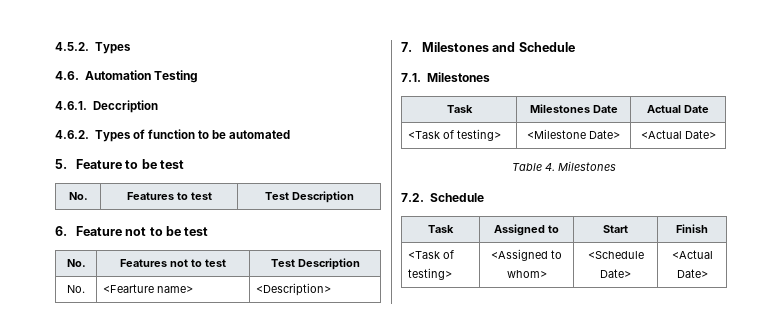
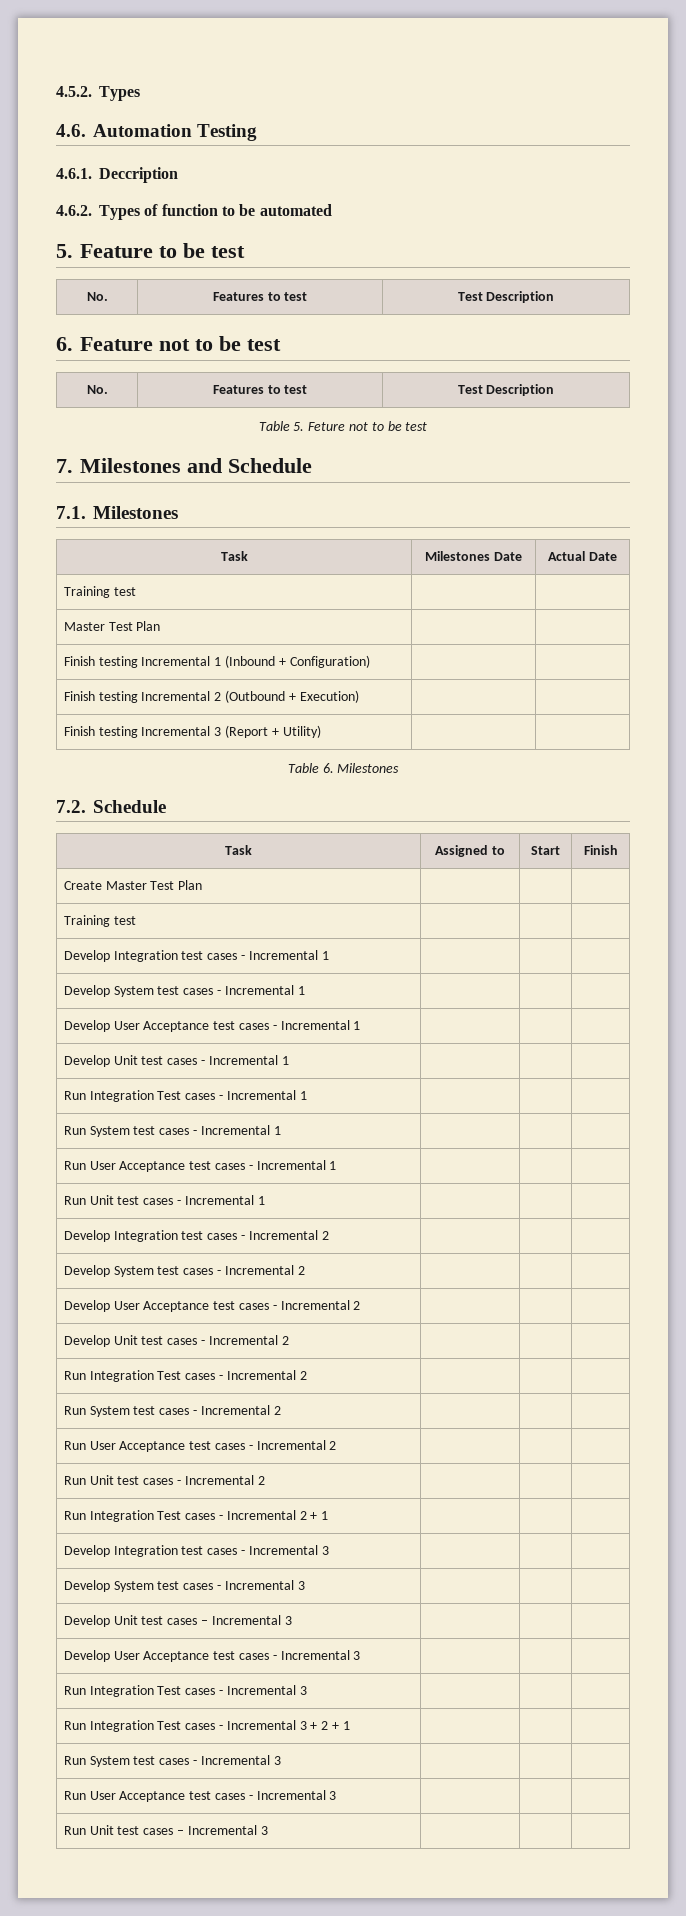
  6. Feature not to be test
- No. | Features not to test | Test Description
- No. | <Fearture name> | <Description>
+ No. | Features to test | Test Description
+ Table 5. Feture not to be test
  Task | Milestones Date | Actual Date
- <Task of testing> | <Milestone Date> | <Actual Date>
- Table 4. Milestones
+ Training test | |
+ Master Test Plan | |
+ Finish testing Incremental 1 (Inbound + Configuration) | |
+ Finish testing Incremental 2 (Outbound + Execution) | |
+ Finish testing Incremental 3 (Report + Utility) | |
+ Table 6. Milestones
- <Task of testing> | <Assigned to whom> | <Schedule Date> | <Actual Date>
+ Create Master Test Plan | | |
+ Training test | | |
+ Develop Integration test cases - Incremental 1 | | |
+ Develop System test cases - Incremental 1 | | |
+ Develop User Acceptance test cases - Incremental 1 | | |
+ Develop Unit test cases - Incremental 1 | | |
+ Run Integration Test cases - Incremental 1 | | |
+ Run System test cases - Incremental 1 | | |
+ Run User Acceptance test cases - Incremental 1 | | |
+ Run Unit test cases - Incremental 1 | | |
+ Develop Integration test cases - Incremental 2 | | |
+ Develop System test cases - Incremental 2 | | |
+ Develop User Acceptance test cases - Incremental 2 | | |
+ Develop Unit test cases - Incremental 2 | | |
+ Run Integration Test cases - Incremental 2 | | |
+ Run System test cases - Incremental 2 | | |
+ Run User Acceptance test cases - Incremental 2 | | |
+ Run Unit test cases - Incremental 2 | | |
+ Run Integration Test cases - Incremental 2 + 1 | | |
+ Develop Integration test cases - Incremental 3 | | |
+ Develop System test cases - Incremental 3 | | |
+ Develop Unit test cases – Incremental 3 | | |
+ Develop User Acceptance test cases - Incremental 3 | | |
+ Run Integration Test cases - Incremental 3 | | |
+ Run Integration Test cases - Incremental 3 + 2 + 1 | | |
+ Run System test cases - Incremental 3 | | |
+ Run User Acceptance test cases - Incremental 3 | | |
+ Run Unit test cases – Incremental 3 | | |

